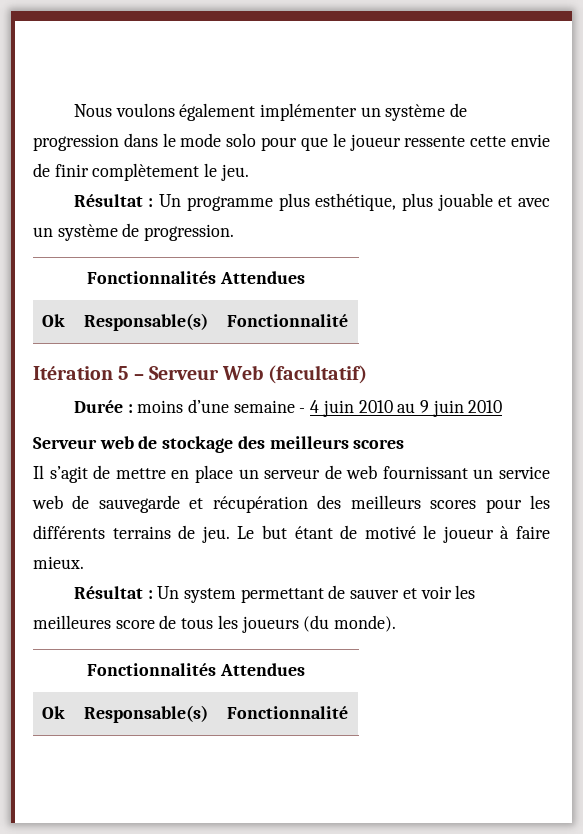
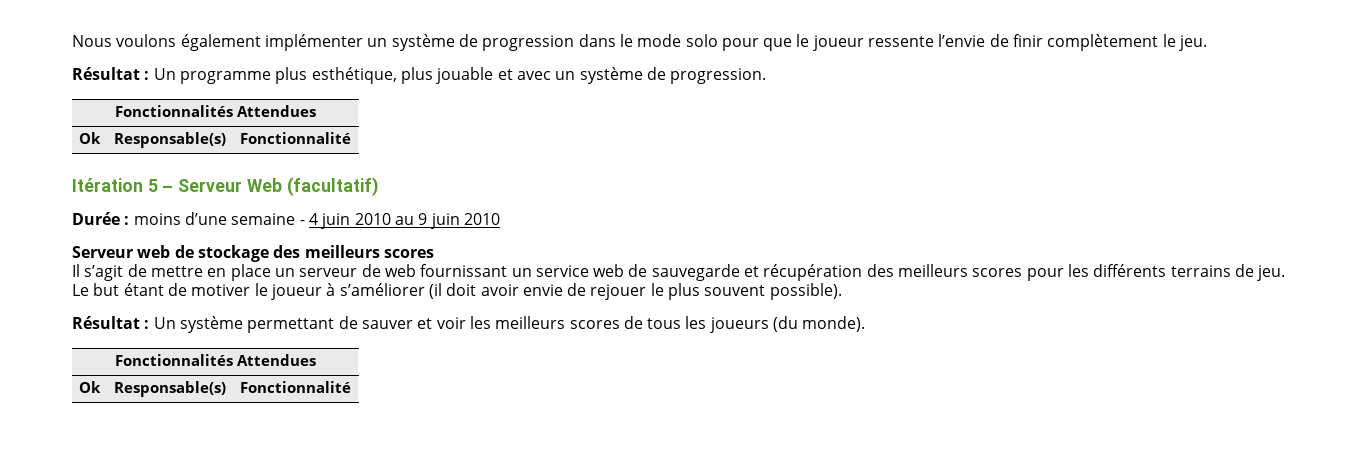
- Nous voulons également implémenter un système de progression dans le mode solo pour que le joueur ressente cette envie de finir complètement le jeu.
+ Nous voulons également implémenter un système de progression dans le mode solo pour que le joueur ressente l’envie de finir complètement le jeu.
- Le but étant de motivé le joueur à faire mieux.
- Résultat : Un system permettant de sauver et voir les meilleures score de tous les joueurs (du monde).
+ Le but étant de motiver le joueur à s’améliorer (il doit avoir envie de rejouer le plus souvent possible).
+ Résultat : Un système permettant de sauver et voir les meilleurs scores de tous les joueurs (du monde).

